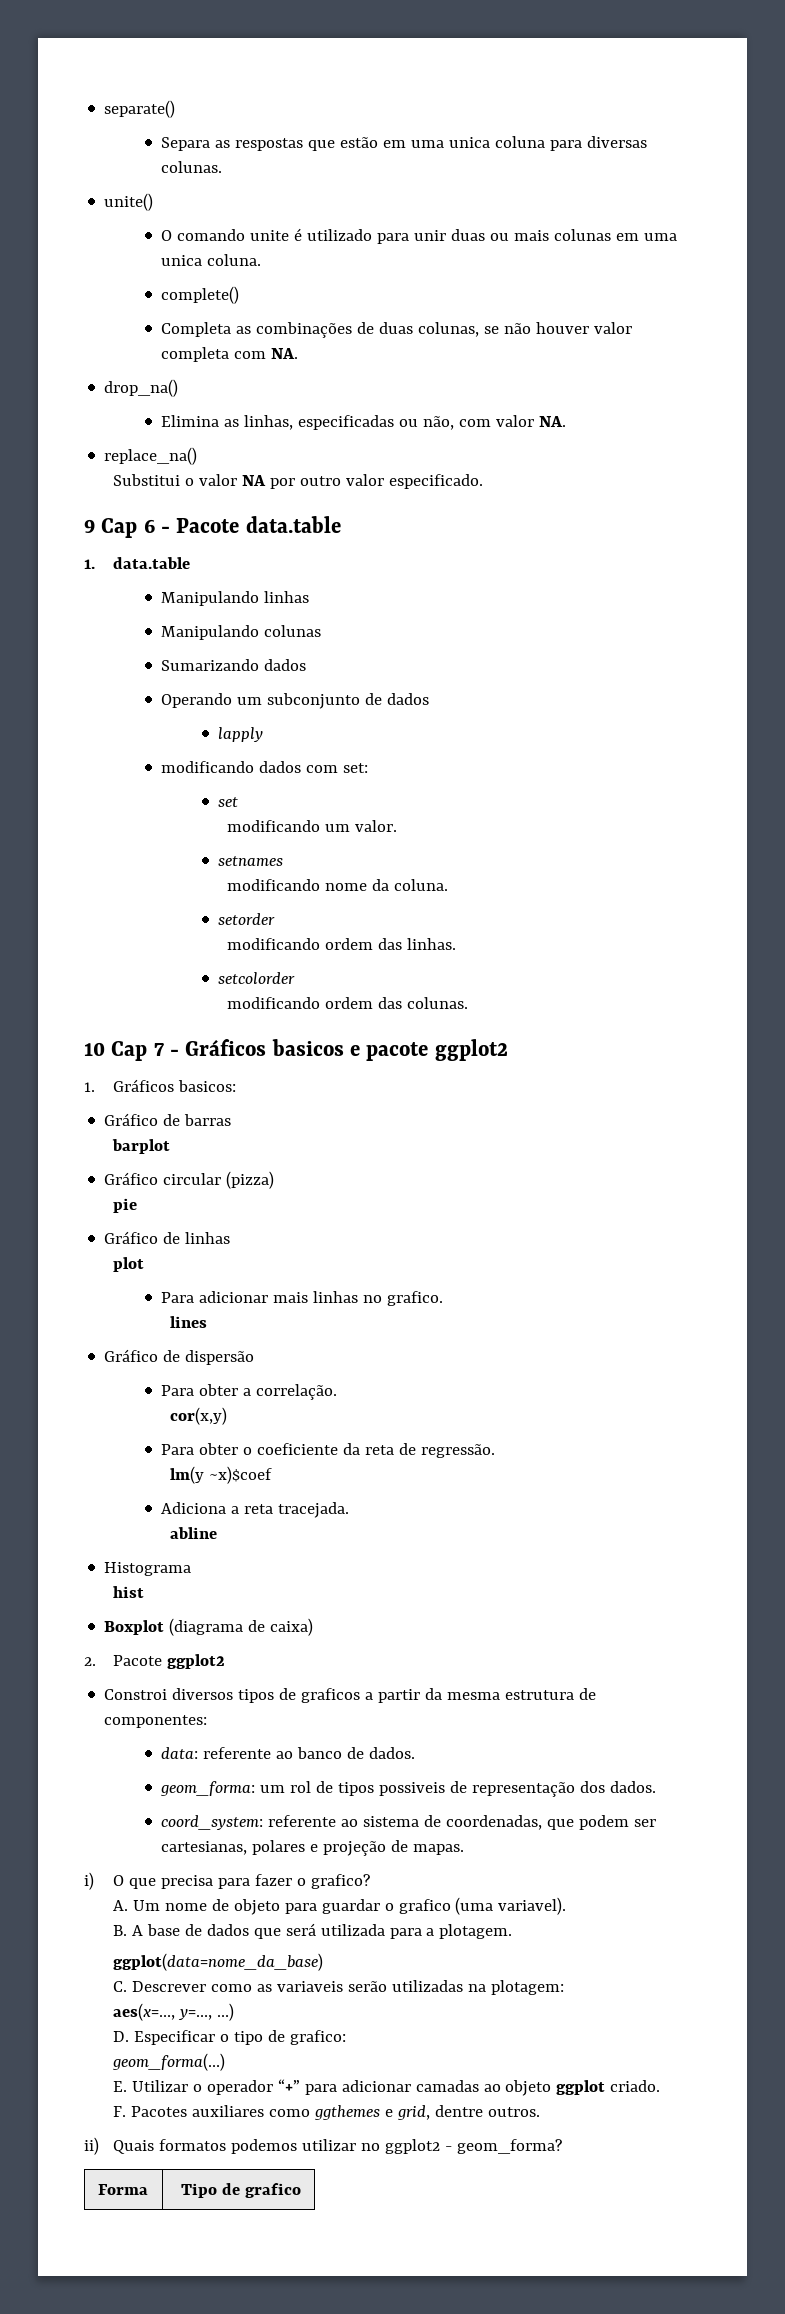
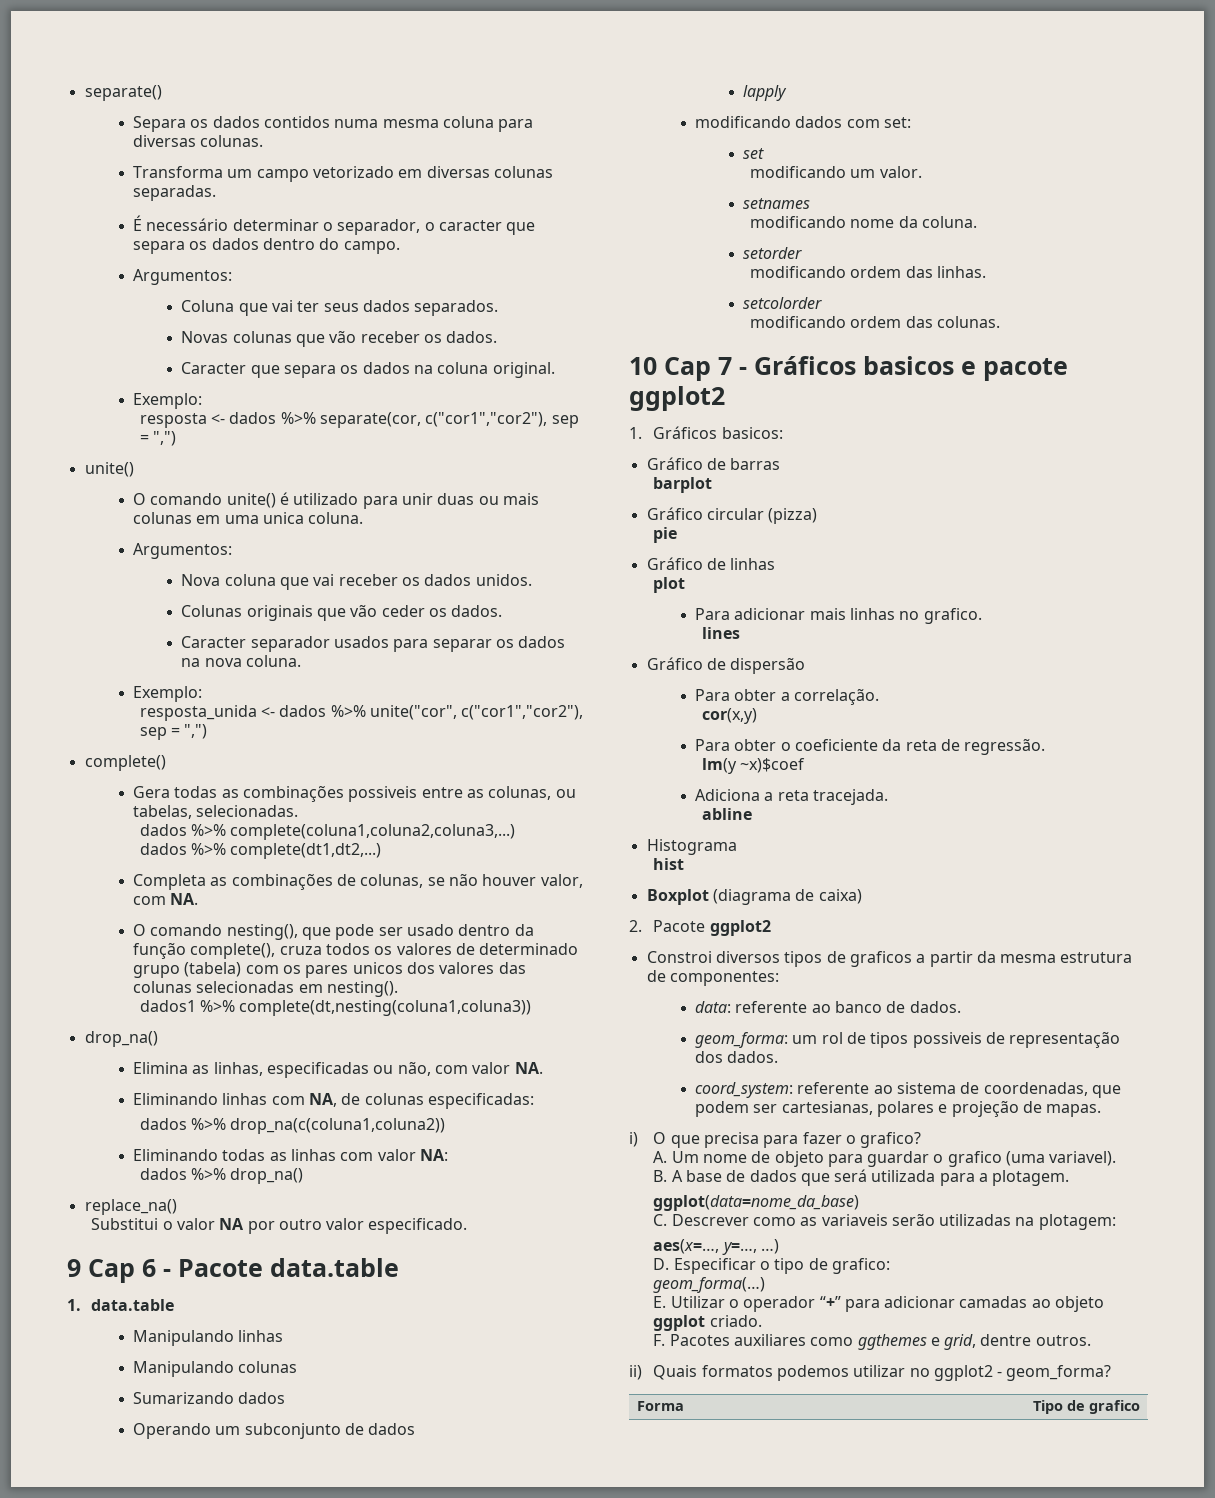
- Separa as respostas que estão em uma unica coluna para diversas colunas.
+ Separa os dados contidos numa mesma coluna para diversas colunas.
+ Transforma um campo vetorizado em diversas colunas separadas.
+ É necessário determinar o separador, o caracter que separa os dados dentro do campo.
+ Argumentos:
+ Coluna que vai ter seus dados separados.
+ Novas colunas que vão receber os dados.
+ Caracter que separa os dados na coluna original.
+ Exemplo:
+ resposta <- dados %>% separate(cor, c("cor1","cor2"), sep = ",")
- O comando unite é utilizado para unir duas ou mais colunas em uma unica coluna.
+ O comando unite() é utilizado para unir duas ou mais colunas em uma unica coluna.
+ Argumentos:
+ Nova coluna que vai receber os dados unidos.
+ Colunas originais que vão ceder os dados.
+ Caracter separador usados para separar os dados na nova coluna.
+ Exemplo:
+ resposta_unida <- dados %>% unite("cor", c("cor1","cor2"), sep = ",")
  complete()
+ Gera todas as combinações possiveis entre as colunas, ou tabelas, selecionadas.
+ dados %>% complete(coluna1,coluna2,coluna3,...)
+ dados %>% complete(dt1,dt2,...)
- Completa as combinações de duas colunas, se não houver valor completa com NA.
+ Completa as combinações de colunas, se não houver valor, com NA.
+ O comando nesting(), que pode ser usado dentro da função complete(), cruza todos os valores de determinado grupo (tabela) com os pares unicos dos valores das colunas selecionadas em nesting().
+ dados1 %>% complete(dt,nesting(coluna1,coluna3))
+ Eliminando linhas com NA, de colunas especificadas:
+ dados %>% drop_na(c(coluna1,coluna2))
+ Eliminando todas as linhas com valor NA:
+ dados %>% drop_na()

